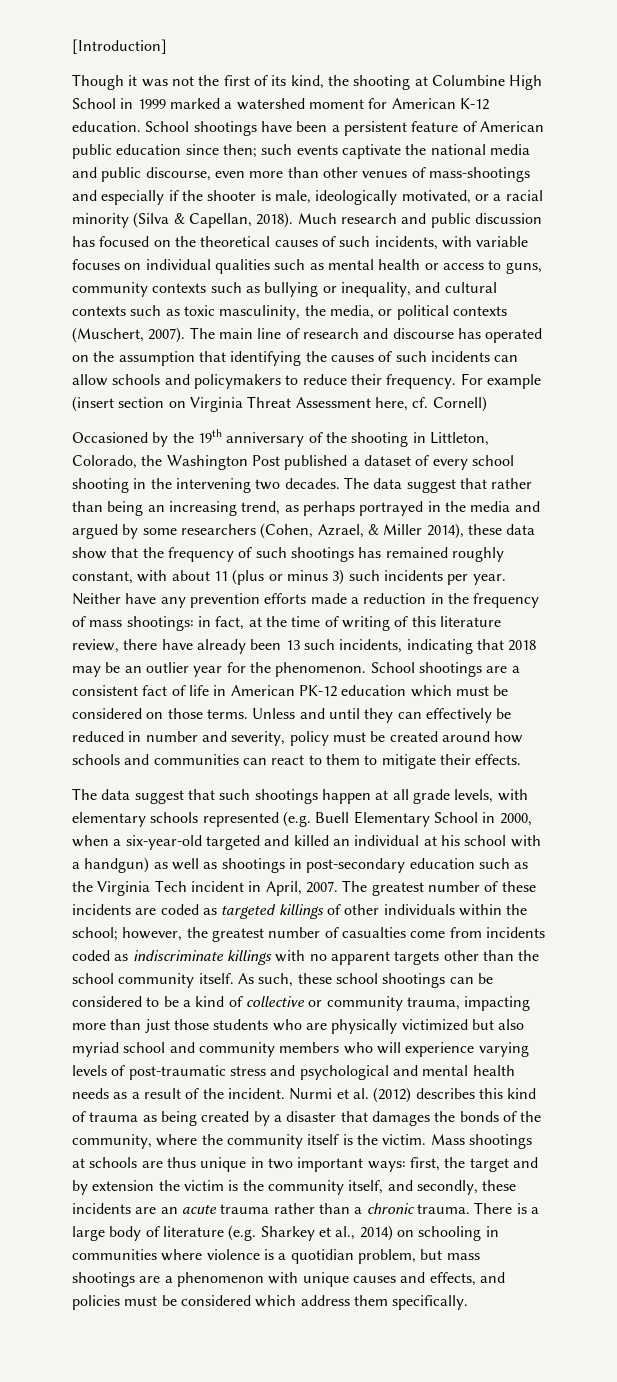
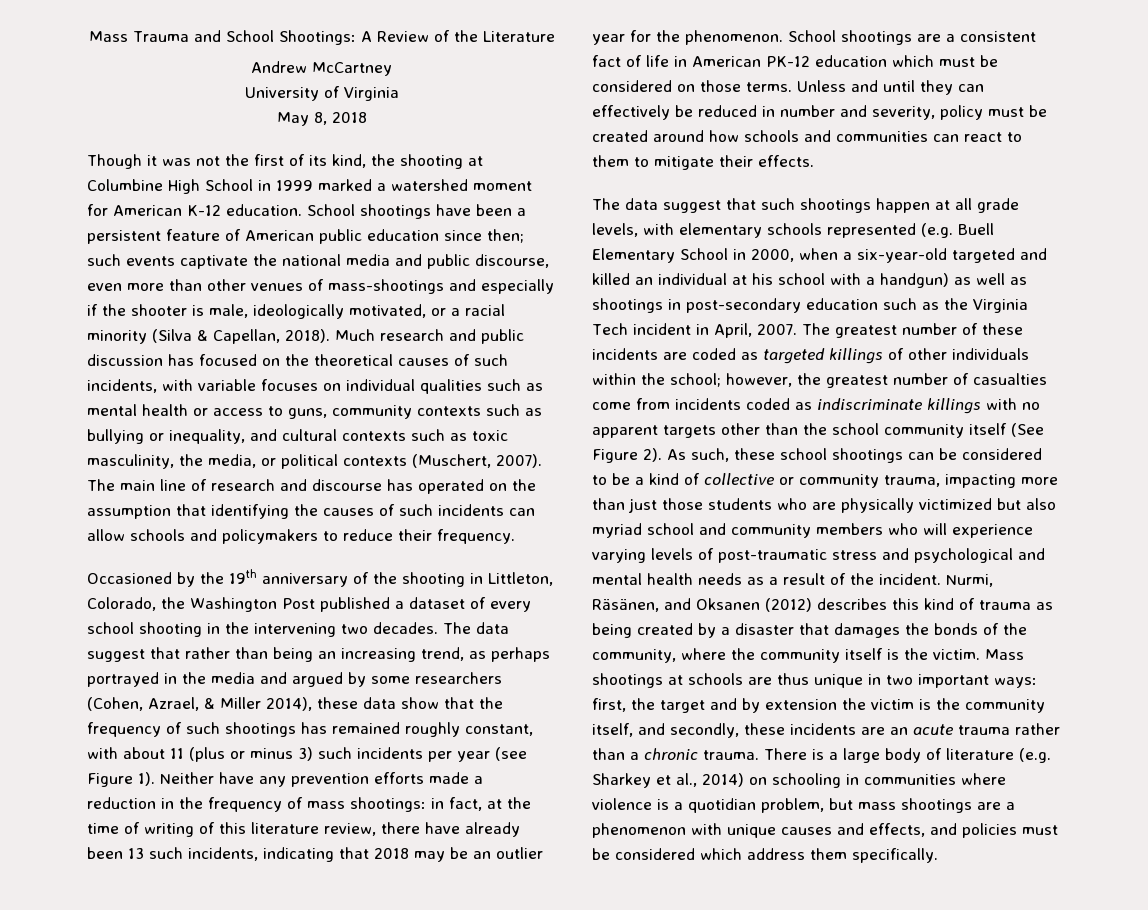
- [Introduction]
+ Mass Trauma and School Shootings: A Review of the Literature
+ Andrew McCartney
+ University of Virginia
+ May 8, 2018
- For example (insert section on Virginia Threat Assessment here, cf. Cornell)
- The data suggest that rather than being an increasing trend, as perhaps portrayed in the media and argued by some researchers (Cohen, Azrael, & Miller 2014), these data show that the frequency of such shootings has remained roughly constant, with about 11 (plus or minus 3) such incidents per year.
+ The data suggest that rather than being an increasing trend, as perhaps portrayed in the media and argued by some researchers (Cohen, Azrael, & Miller 2014), these data show that the frequency of such shootings has remained roughly constant, with about 11 (plus or minus 3) such incidents per year (see Figure 1).
- The greatest number of these incidents are coded as targeted killings of other individuals within the school; however, the greatest number of casualties come from incidents coded as indiscriminate killings with no apparent targets other than the school community itself.
+ The greatest number of these incidents are coded as targeted killings of other individuals within the school; however, the greatest number of casualties come from incidents coded as indiscriminate killings with no apparent targets other than the school community itself (See Figure 2).
- Nurmi et al. (2012) describes this kind of trauma as being created by a disaster that damages the bonds of the community, where the community itself is the victim.
+ Nurmi, Räsänen, and Oksanen (2012) describes this kind of trauma as being created by a disaster that damages the bonds of the community, where the community itself is the victim.

